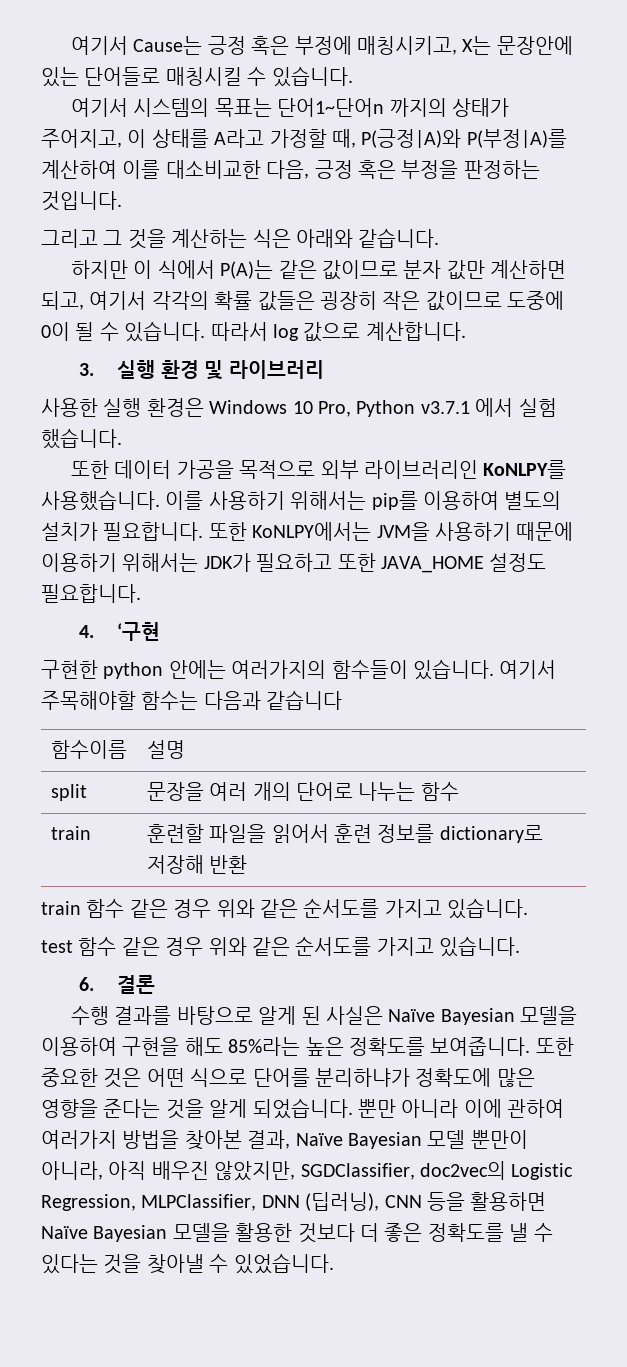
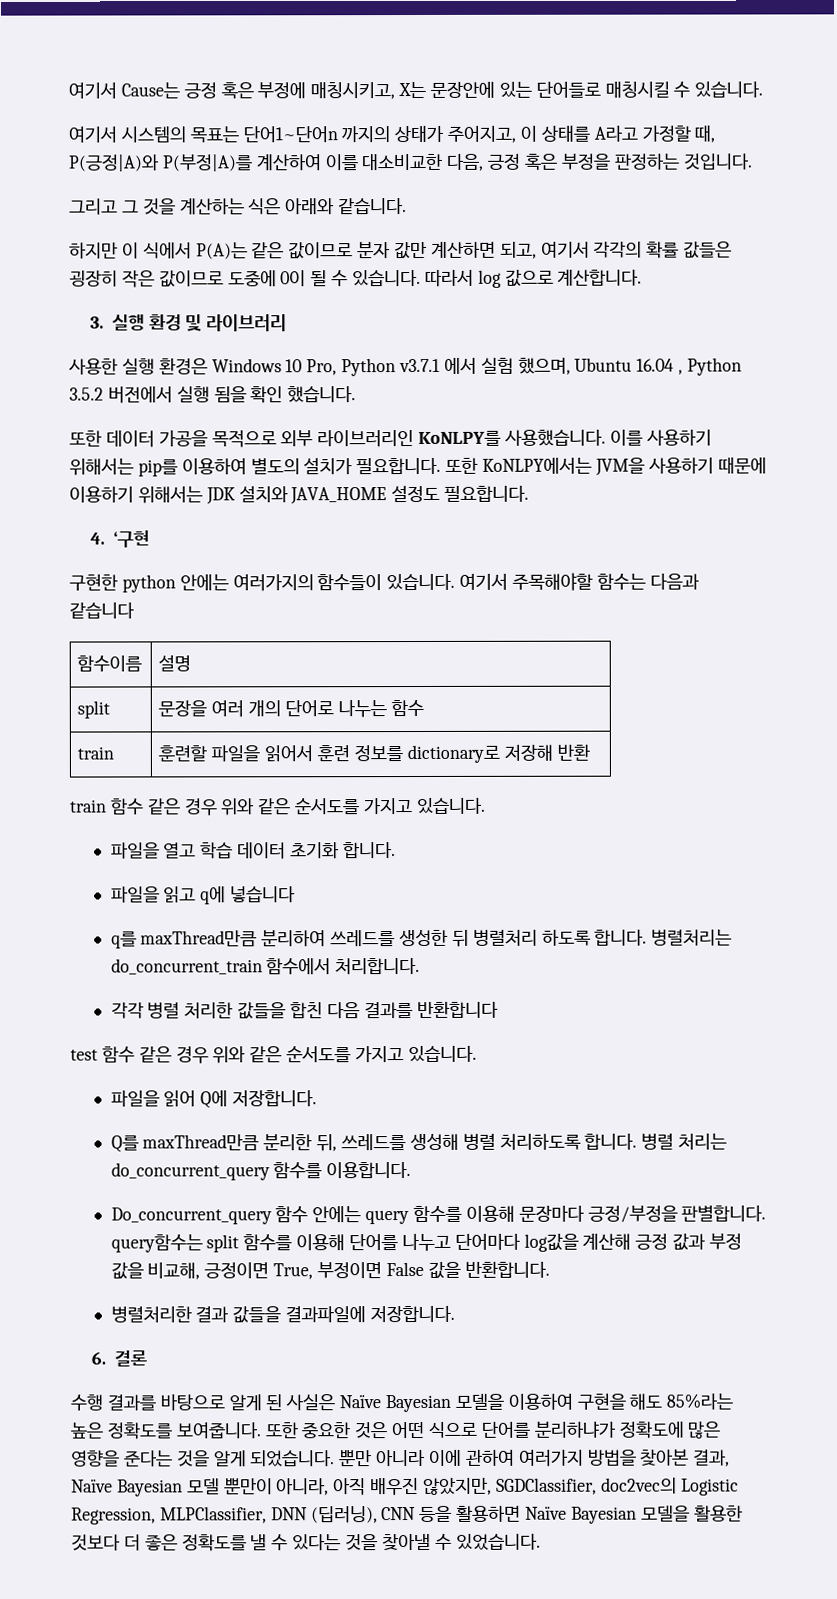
- 사용한 실행 환경은 Windows 10 Pro, Python v3.7.1 에서 실험 했습니다.
+ 사용한 실행 환경은 Windows 10 Pro, Python v3.7.1 에서 실험 했으며, Ubuntu 16.04 , Python 3.5.2 버전에서 실행 됨을 확인 했습니다.
- 또한 KoNLPY에서는 JVM을 사용하기 때문에 이용하기 위해서는 JDK가 필요하고 또한 JAVA_HOME 설정도 필요합니다.
+ 또한 KoNLPY에서는 JVM을 사용하기 때문에 이용하기 위해서는 JDK 설치와 JAVA_HOME 설정도 필요합니다.
+ 파일을 열고 학습 데이터 초기화 합니다.
+ 파일을 읽고 q에 넣습니다
+ q를 maxThread만큼 분리하여 쓰레드를 생성한 뒤 병렬처리 하도록 합니다. 병렬처리는 do_concurrent_train 함수에서 처리합니다.
+ 각각 병렬 처리한 값들을 합친 다음 결과를 반환합니다
+ 파일을 읽어 Q에 저장합니다.
+ Q를 maxThread만큼 분리한 뒤, 쓰레드를 생성해 병렬 처리하도록 합니다. 병렬 처리는 do_concurrent_query 함수를 이용합니다.
+ Do_concurrent_query 함수 안에는 query 함수를 이용해 문장마다 긍정/부정을 판별합니다. query함수는 split 함수를 이용해 단어를 나누고 단어마다 log값을 계산해 긍정 값과 부정 값을 비교해, 긍정이면 True, 부정이면 False 값을 반환합니다.
+ 병렬처리한 결과 값들을 결과파일에 저장합니다.

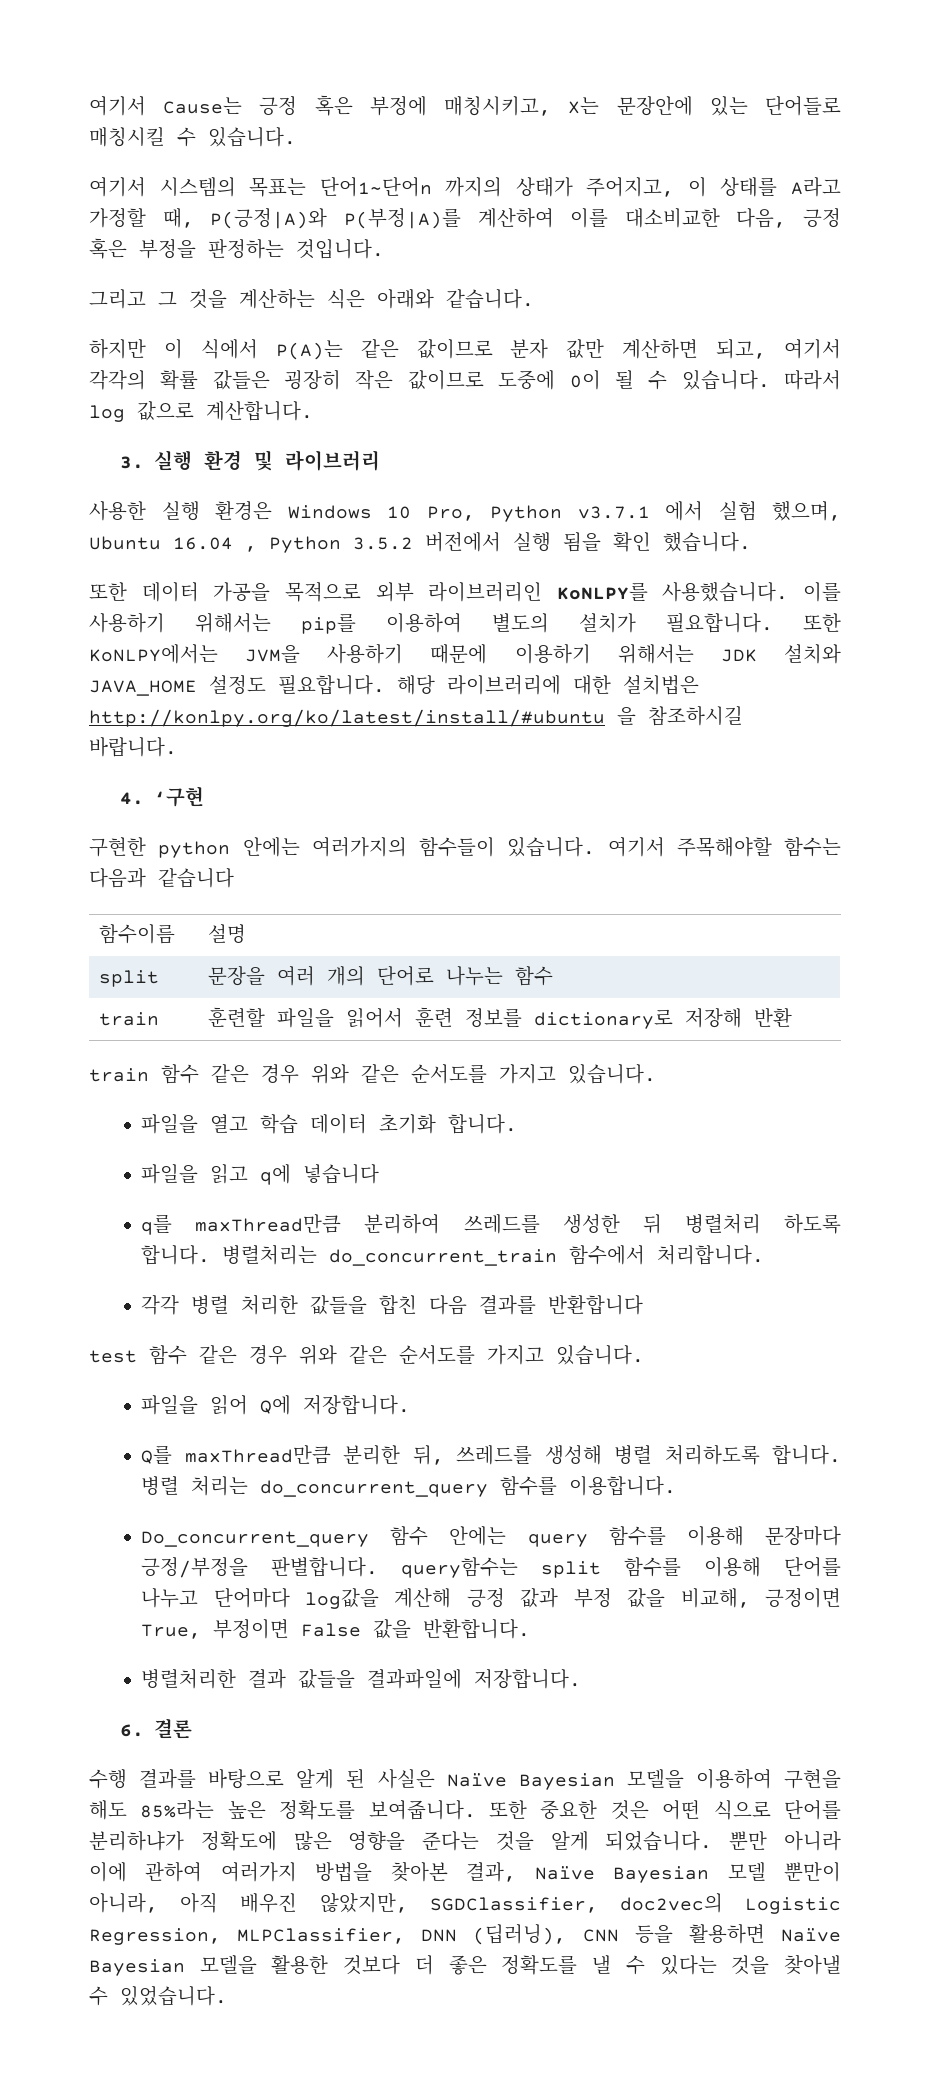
+ 해당 라이브러리에 대한 설치법은 http://konlpy.org/ko/latest/install/#ubuntu 을 참조하시길 바랍니다.

